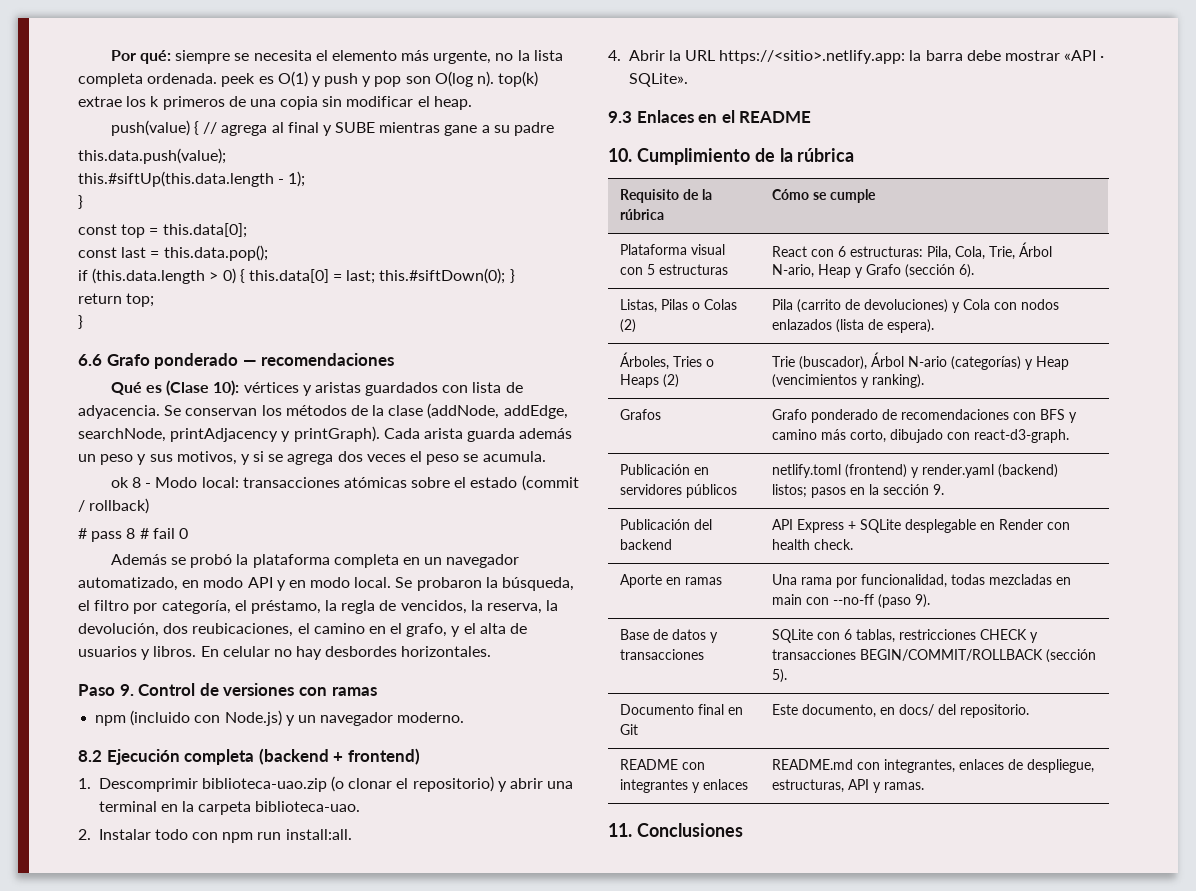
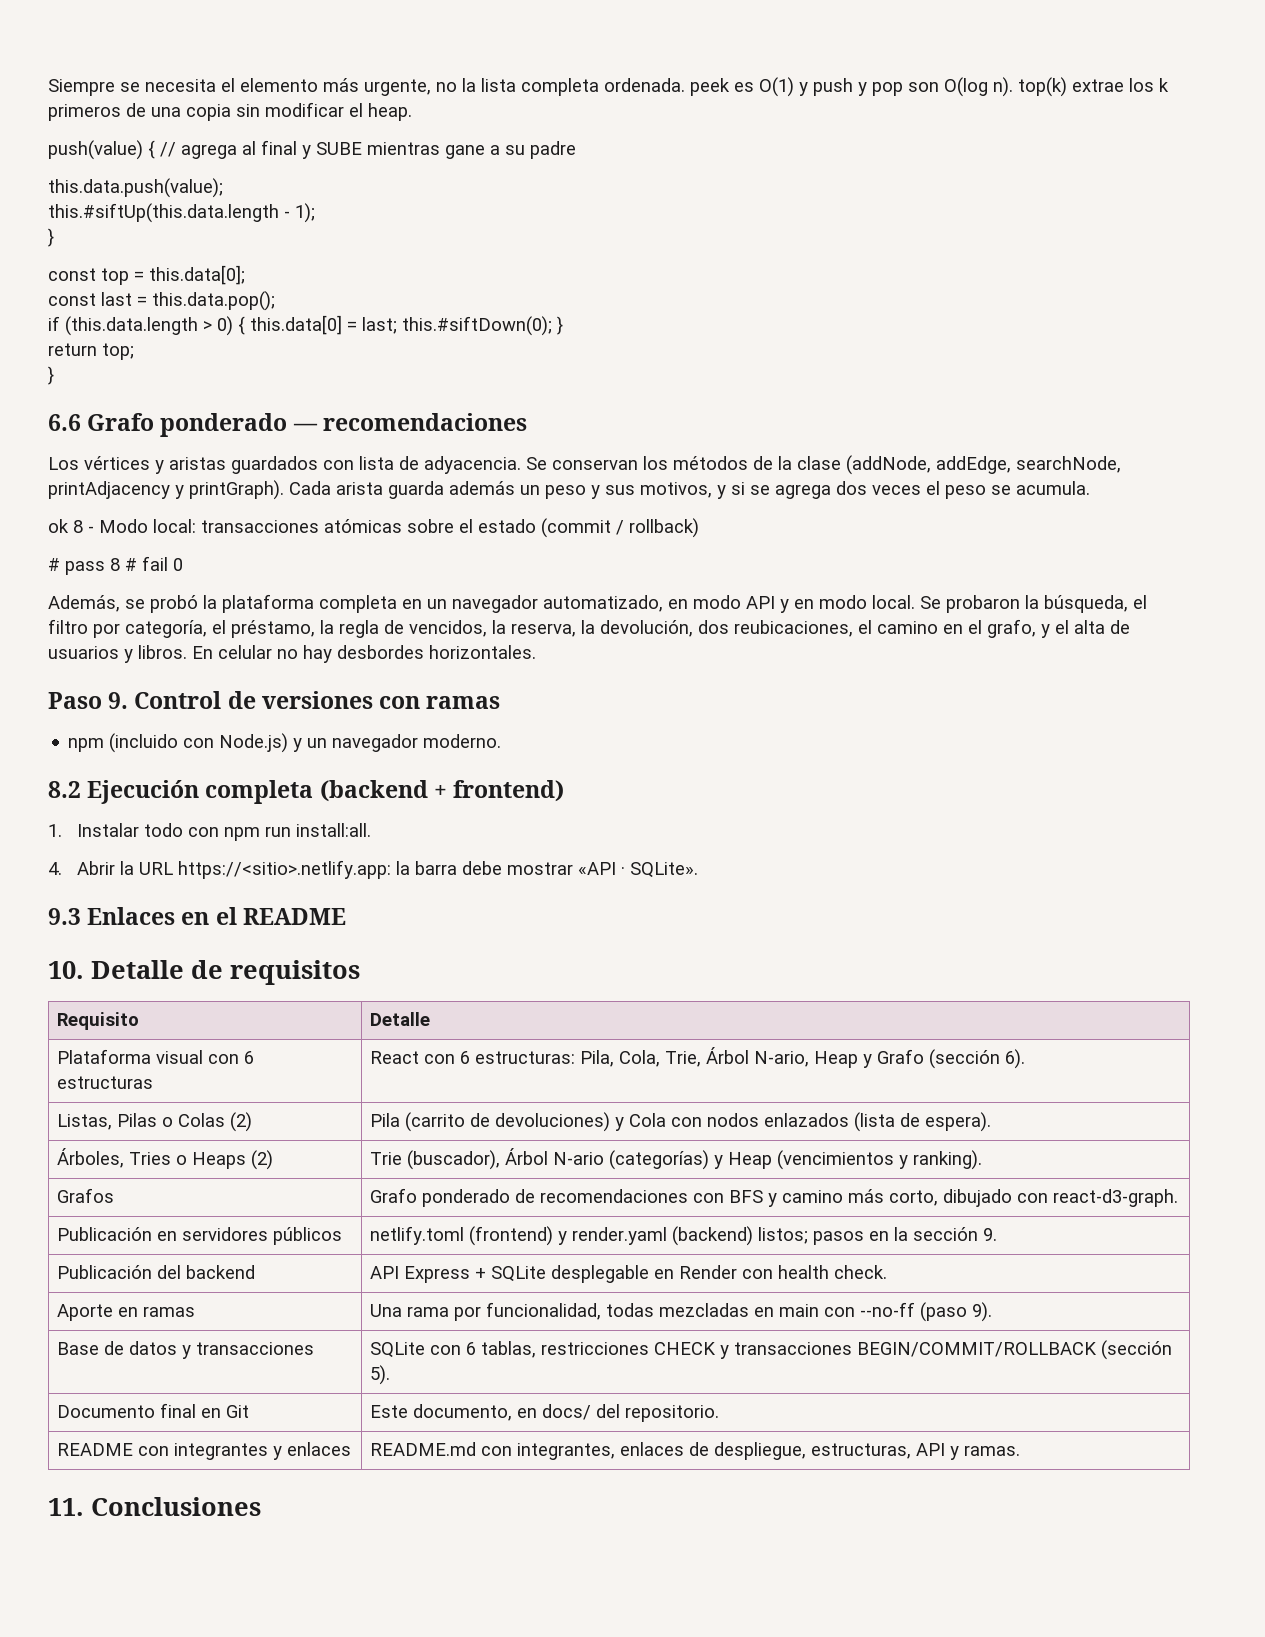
- Por qué: siempre se necesita el elemento más urgente, no la lista completa ordenada. peek es O(1) y push y pop son O(log n). top(k) extrae los k primeros de una copia sin modificar el heap.
+ Siempre se necesita el elemento más urgente, no la lista completa ordenada. peek es O(1) y push y pop son O(log n). top(k) extrae los k primeros de una copia sin modificar el heap.
- Qué es (Clase 10): vértices y aristas guardados con lista de adyacencia.
+ Los vértices y aristas guardados con lista de adyacencia.
- Además se probó la plataforma completa en un navegador automatizado, en modo API y en modo local.
+ Además, se probó la plataforma completa en un navegador automatizado, en modo API y en modo local.
- 1. Descomprimir biblioteca-uao.zip (o clonar el repositorio) y abrir una terminal en la carpeta biblioteca-uao.
- 2. Instalar todo con npm run install:all.
+ 1. Instalar todo con npm run install:all.
- 10. Cumplimiento de la rúbrica
- Requisito de la rúbrica | Cómo se cumple
+ 10. Detalle de requisitos
+ Requisito | Detalle
- Plataforma visual con 5 estructuras | React con 6 estructuras: Pila, Cola, Trie, Árbol N-ario, Heap y Grafo (sección 6).
+ Plataforma visual con 6 estructuras | React con 6 estructuras: Pila, Cola, Trie, Árbol N-ario, Heap y Grafo (sección 6).

